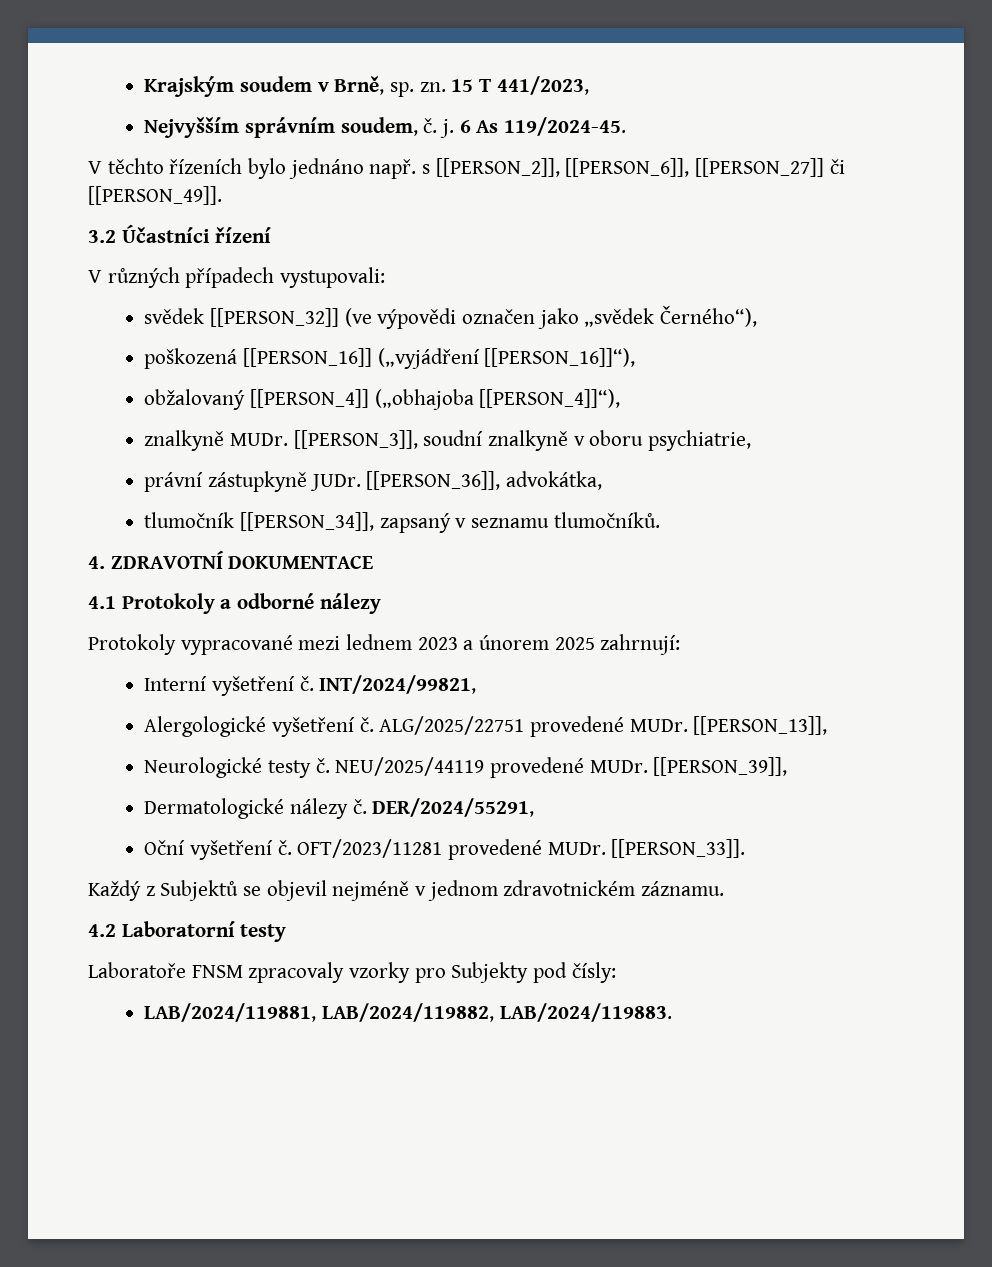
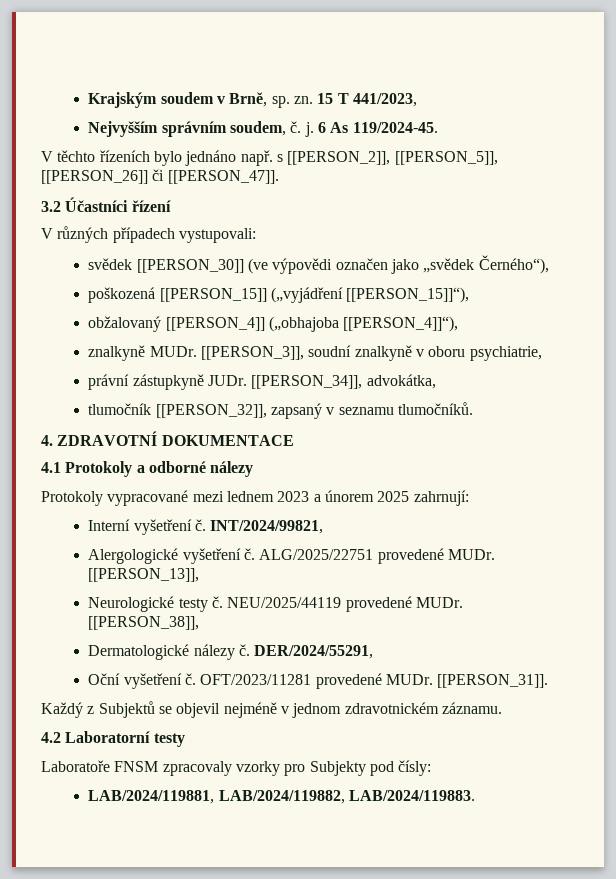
- V těchto řízeních bylo jednáno např. s [[PERSON_2]], [[PERSON_6]], [[PERSON_27]] či [[PERSON_49]].
+ V těchto řízeních bylo jednáno např. s [[PERSON_2]], [[PERSON_5]], [[PERSON_26]] či [[PERSON_47]].
- svědek [[PERSON_32]] (ve výpovědi označen jako „svědek Černého“),
+ svědek [[PERSON_30]] (ve výpovědi označen jako „svědek Černého“),
- poškozená [[PERSON_16]] („vyjádření [[PERSON_16]]“),
+ poškozená [[PERSON_15]] („vyjádření [[PERSON_15]]“),
- [[PERSON_36]], advokátka,
+ [[PERSON_34]], advokátka,
- tlumočník [[PERSON_34]], zapsaný v seznamu tlumočníků.
+ tlumočník [[PERSON_32]], zapsaný v seznamu tlumočníků.
- [[PERSON_39]],
+ [[PERSON_38]],
- [[PERSON_33]].
+ [[PERSON_31]].

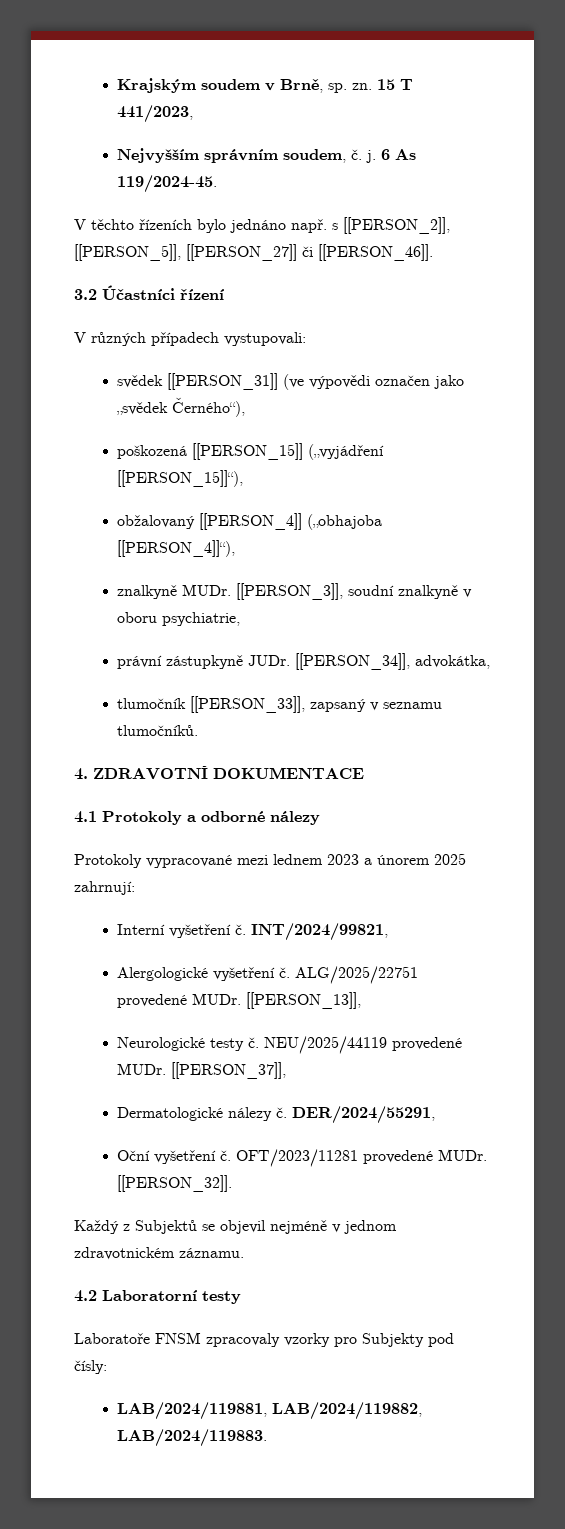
- V těchto řízeních bylo jednáno např. s [[PERSON_2]], [[PERSON_5]], [[PERSON_26]] či [[PERSON_47]].
+ V těchto řízeních bylo jednáno např. s [[PERSON_2]], [[PERSON_5]], [[PERSON_27]] či [[PERSON_46]].
- svědek [[PERSON_30]] (ve výpovědi označen jako „svědek Černého“),
+ svědek [[PERSON_31]] (ve výpovědi označen jako „svědek Černého“),
- tlumočník [[PERSON_32]], zapsaný v seznamu tlumočníků.
+ tlumočník [[PERSON_33]], zapsaný v seznamu tlumočníků.
- [[PERSON_38]],
+ [[PERSON_37]],
- [[PERSON_31]].
+ [[PERSON_32]].

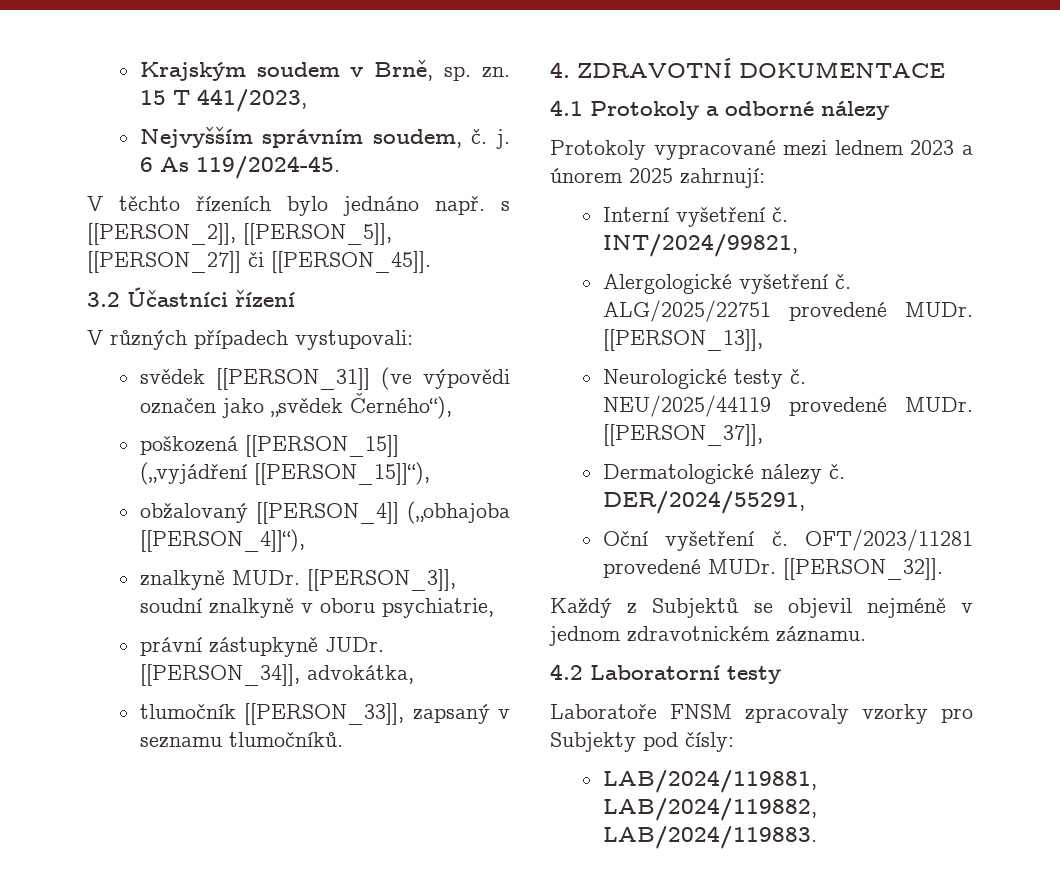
- V těchto řízeních bylo jednáno např. s [[PERSON_2]], [[PERSON_5]], [[PERSON_27]] či [[PERSON_46]].
+ V těchto řízeních bylo jednáno např. s [[PERSON_2]], [[PERSON_5]], [[PERSON_27]] či [[PERSON_45]].

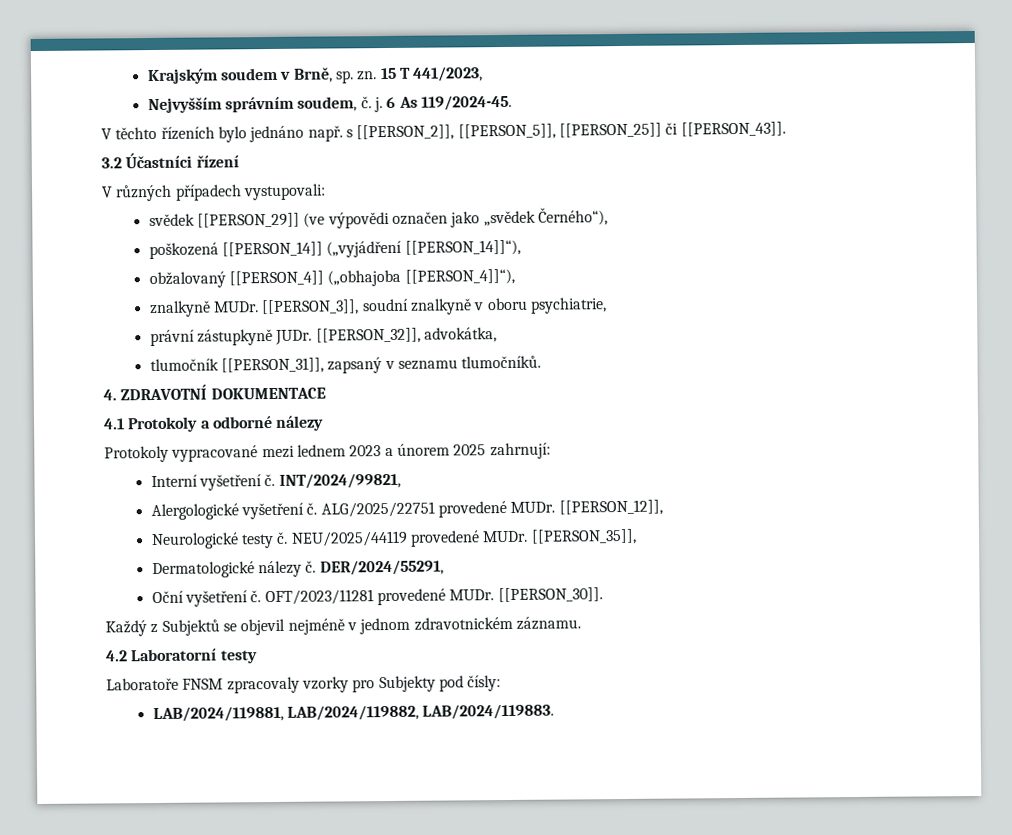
- V těchto řízeních bylo jednáno např. s [[PERSON_2]], [[PERSON_5]], [[PERSON_27]] či [[PERSON_45]].
+ V těchto řízeních bylo jednáno např. s [[PERSON_2]], [[PERSON_5]], [[PERSON_25]] či [[PERSON_43]].
- svědek [[PERSON_31]] (ve výpovědi označen jako „svědek Černého“),
+ svědek [[PERSON_29]] (ve výpovědi označen jako „svědek Černého“),
- poškozená [[PERSON_15]] („vyjádření [[PERSON_15]]“),
+ poškozená [[PERSON_14]] („vyjádření [[PERSON_14]]“),
- [[PERSON_34]], advokátka,
+ [[PERSON_32]], advokátka,
- tlumočník [[PERSON_33]], zapsaný v seznamu tlumočníků.
+ tlumočník [[PERSON_31]], zapsaný v seznamu tlumočníků.
- [[PERSON_13]],
+ [[PERSON_12]],
- [[PERSON_37]],
+ [[PERSON_35]],
- [[PERSON_32]].
+ [[PERSON_30]].

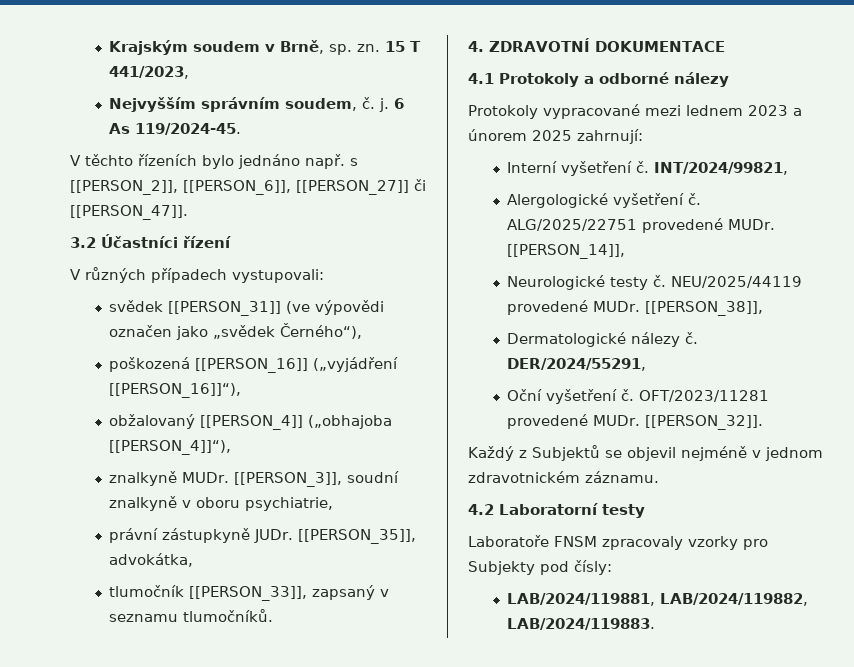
- V těchto řízeních bylo jednáno např. s [[PERSON_2]], [[PERSON_5]], [[PERSON_25]] či [[PERSON_43]].
+ V těchto řízeních bylo jednáno např. s [[PERSON_2]], [[PERSON_6]], [[PERSON_27]] či [[PERSON_47]].
- svědek [[PERSON_29]] (ve výpovědi označen jako „svědek Černého“),
+ svědek [[PERSON_31]] (ve výpovědi označen jako „svědek Černého“),
- poškozená [[PERSON_14]] („vyjádření [[PERSON_14]]“),
+ poškozená [[PERSON_16]] („vyjádření [[PERSON_16]]“),
- [[PERSON_32]], advokátka,
+ [[PERSON_35]], advokátka,
- tlumočník [[PERSON_31]], zapsaný v seznamu tlumočníků.
+ tlumočník [[PERSON_33]], zapsaný v seznamu tlumočníků.
- [[PERSON_12]],
+ [[PERSON_14]],
- [[PERSON_35]],
+ [[PERSON_38]],
- [[PERSON_30]].
+ [[PERSON_32]].

